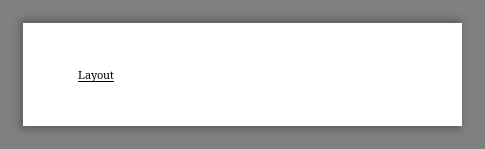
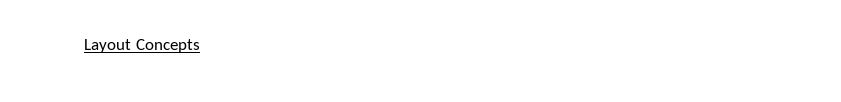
- Layout
+ Layout Concepts

